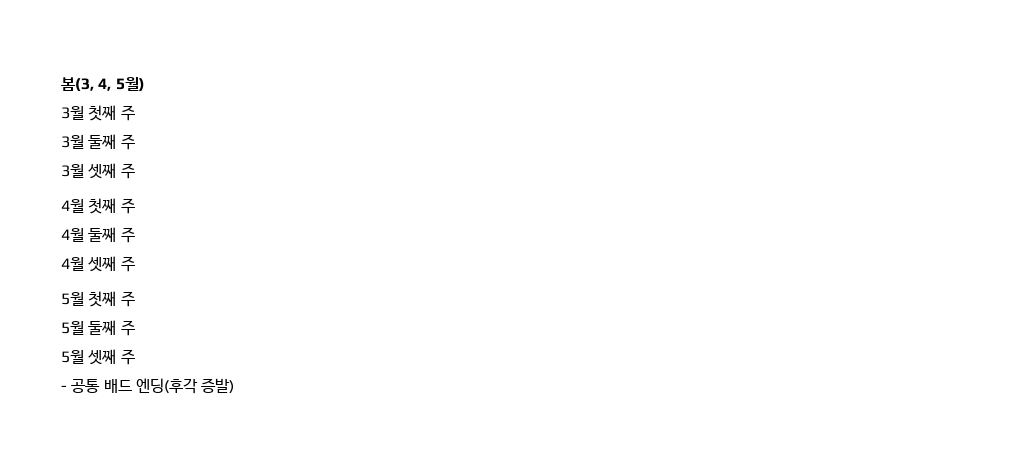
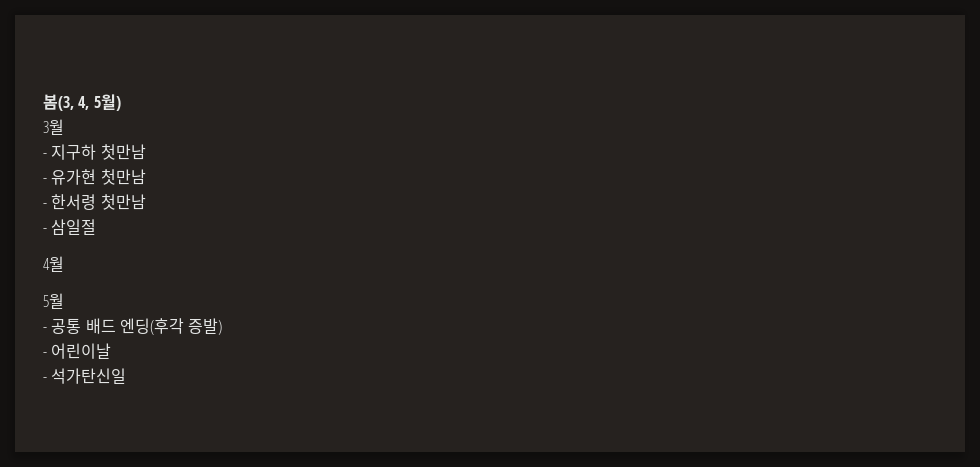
- 3월 첫째 주
- 3월 둘째 주
- 3월 셋째 주
- 4월 첫째 주
- 4월 둘째 주
- 4월 셋째 주
- 5월 첫째 주
- 5월 둘째 주
- 5월 셋째 주
+ 3월
+ - 지구하 첫만남
+ - 유가현 첫만남
+ - 한서령 첫만남
+ - 삼일절
+ 4월
+ 5월
+ - 어린이날
+ - 석가탄신일

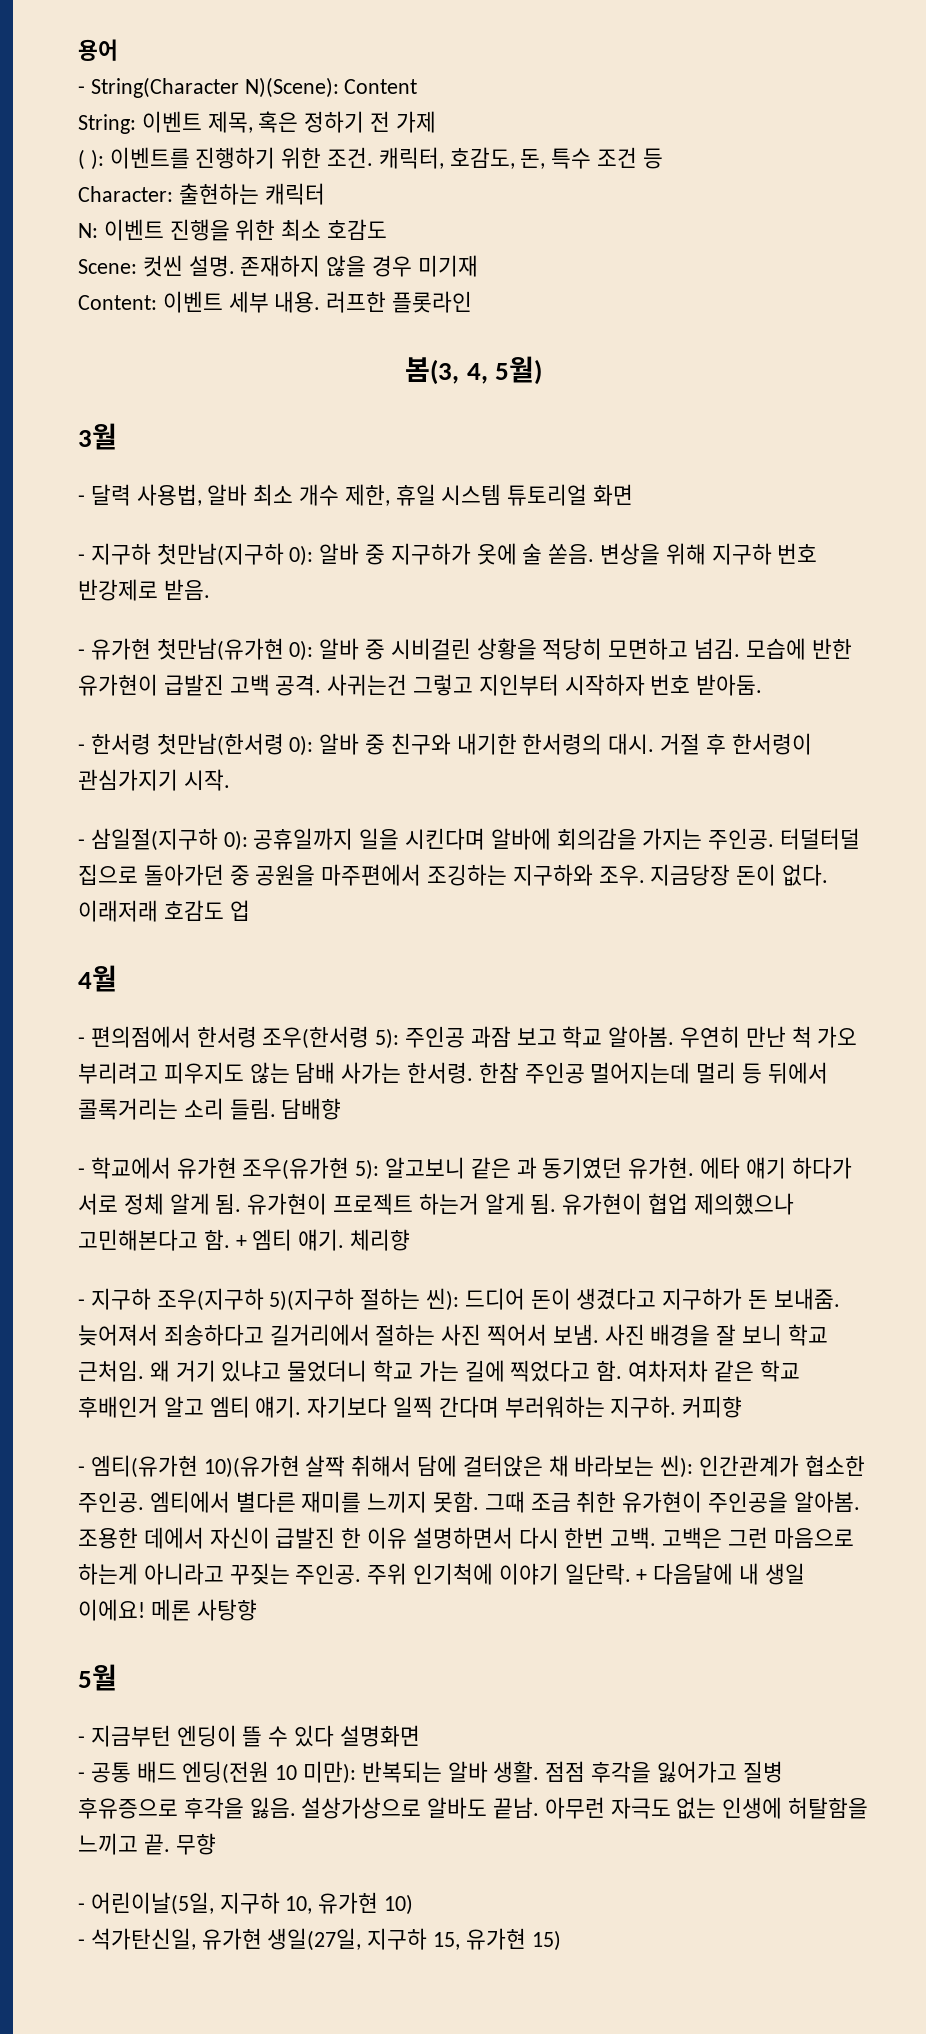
+ 용어
+ - String(Character N)(Scene): Content
+ String: 이벤트 제목, 혹은 정하기 전 가제
+ ( ): 이벤트를 진행하기 위한 조건. 캐릭터, 호감도, 돈, 특수 조건 등
+ Character: 출현하는 캐릭터
+ N: 이벤트 진행을 위한 최소 호감도
+ Scene: 컷씬 설명. 존재하지 않을 경우 미기재
+ Content: 이벤트 세부 내용. 러프한 플롯라인
  봄(3, 4, 5월)
  3월
- - 지구하 첫만남
- - 유가현 첫만남
- - 한서령 첫만남
- - 삼일절
+ - 달력 사용법, 알바 최소 개수 제한, 휴일 시스템 튜토리얼 화면
+ - 지구하 첫만남(지구하 0): 알바 중 지구하가 옷에 술 쏟음. 변상을 위해 지구하 번호 반강제로 받음.
+ - 유가현 첫만남(유가현 0): 알바 중 시비걸린 상황을 적당히 모면하고 넘김. 모습에 반한 유가현이 급발진 고백 공격. 사귀는건 그렇고 지인부터 시작하자 번호 받아둠.
+ - 한서령 첫만남(한서령 0): 알바 중 친구와 내기한 한서령의 대시. 거절 후 한서령이 관심가지기 시작.
+ - 삼일절(지구하 0): 공휴일까지 일을 시킨다며 알바에 회의감을 가지는 주인공. 터덜터덜 집으로 돌아가던 중 공원을 마주편에서 조깅하는 지구하와 조우. 지금당장 돈이 없다. 이래저래 호감도 업
  4월
+ - 편의점에서 한서령 조우(한서령 5): 주인공 과잠 보고 학교 알아봄. 우연히 만난 척 가오 부리려고 피우지도 않는 담배 사가는 한서령. 한참 주인공 멀어지는데 멀리 등 뒤에서 콜록거리는 소리 들림. 담배향
+ - 학교에서 유가현 조우(유가현 5): 알고보니 같은 과 동기였던 유가현. 에타 얘기 하다가 서로 정체 알게 됨. 유가현이 프로젝트 하는거 알게 됨. 유가현이 협업 제의했으나 고민해본다고 함. + 엠티 얘기. 체리향
+ - 지구하 조우(지구하 5)(지구하 절하는 씬): 드디어 돈이 생겼다고 지구하가 돈 보내줌. 늦어져서 죄송하다고 길거리에서 절하는 사진 찍어서 보냄. 사진 배경을 잘 보니 학교 근처임. 왜 거기 있냐고 물었더니 학교 가는 길에 찍었다고 함. 여차저차 같은 학교 후배인거 알고 엠티 얘기. 자기보다 일찍 간다며 부러워하는 지구하. 커피향
+ - 엠티(유가현 10)(유가현 살짝 취해서 담에 걸터앉은 채 바라보는 씬): 인간관계가 협소한 주인공. 엠티에서 별다른 재미를 느끼지 못함. 그때 조금 취한 유가현이 주인공을 알아봄. 조용한 데에서 자신이 급발진 한 이유 설명하면서 다시 한번 고백. 고백은 그런 마음으로 하는게 아니라고 꾸짖는 주인공. 주위 인기척에 이야기 일단락. + 다음달에 내 생일 이에요! 메론 사탕향
  5월
- - 공통 배드 엔딩(후각 증발)
- - 어린이날
- - 석가탄신일
+ - 지금부턴 엔딩이 뜰 수 있다 설명화면
+ - 공통 배드 엔딩(전원 10 미만): 반복되는 알바 생활. 점점 후각을 잃어가고 질병 후유증으로 후각을 잃음. 설상가상으로 알바도 끝남. 아무런 자극도 없는 인생에 허탈함을 느끼고 끝. 무향
+ - 어린이날(5일, 지구하 10, 유가현 10)
+ - 석가탄신일, 유가현 생일(27일, 지구하 15, 유가현 15)

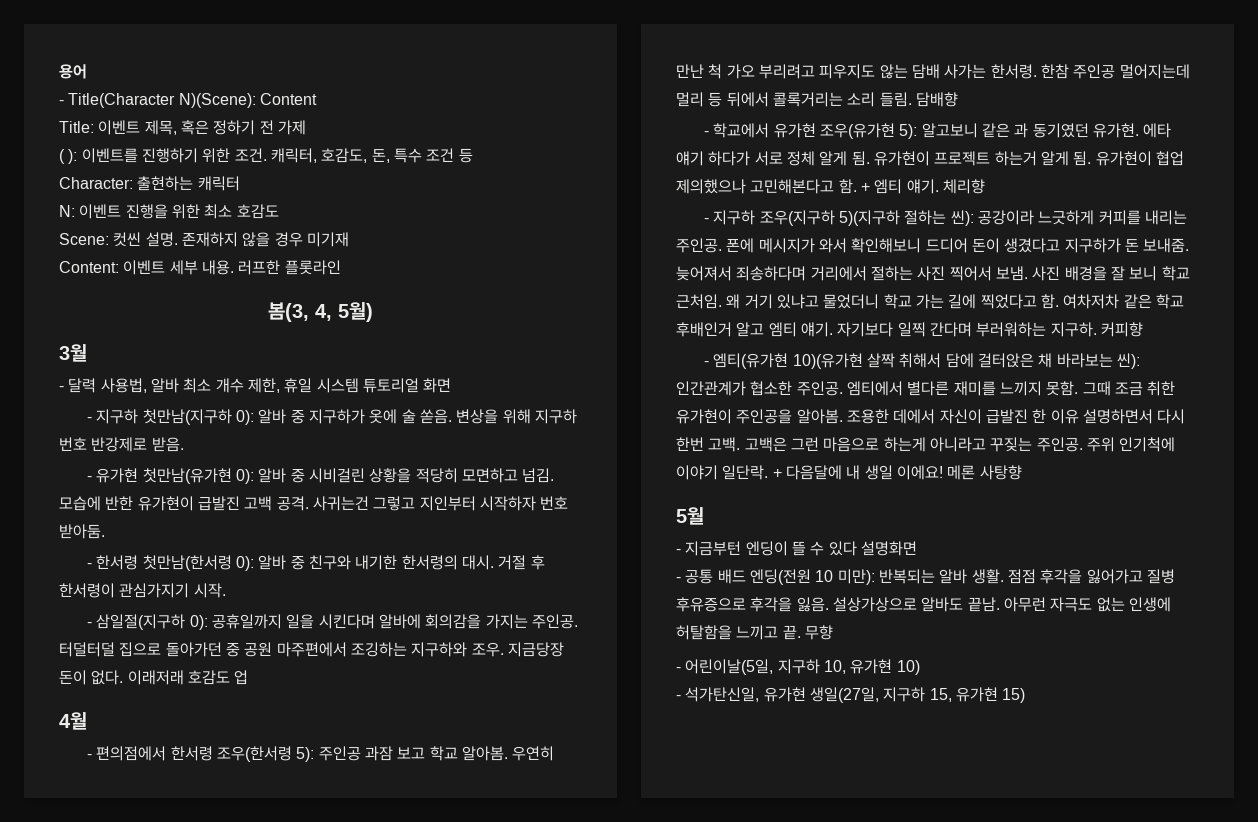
- - String(Character N)(Scene): Content
+ - Title(Character N)(Scene): Content
- String: 이벤트 제목, 혹은 정하기 전 가제
+ Title: 이벤트 제목, 혹은 정하기 전 가제
- 터덜터덜 집으로 돌아가던 중 공원을 마주편에서 조깅하는 지구하와 조우.
+ 터덜터덜 집으로 돌아가던 중 공원 마주편에서 조깅하는 지구하와 조우.
- - 지구하 조우(지구하 5)(지구하 절하는 씬): 드디어 돈이 생겼다고 지구하가 돈 보내줌.
+ - 지구하 조우(지구하 5)(지구하 절하는 씬): 공강이라 느긋하게 커피를 내리는 주인공. 폰에 메시지가 와서 확인해보니 드디어 돈이 생겼다고 지구하가 돈 보내줌.
- 늦어져서 죄송하다고 길거리에서 절하는 사진 찍어서 보냄.
+ 늦어져서 죄송하다며 거리에서 절하는 사진 찍어서 보냄.

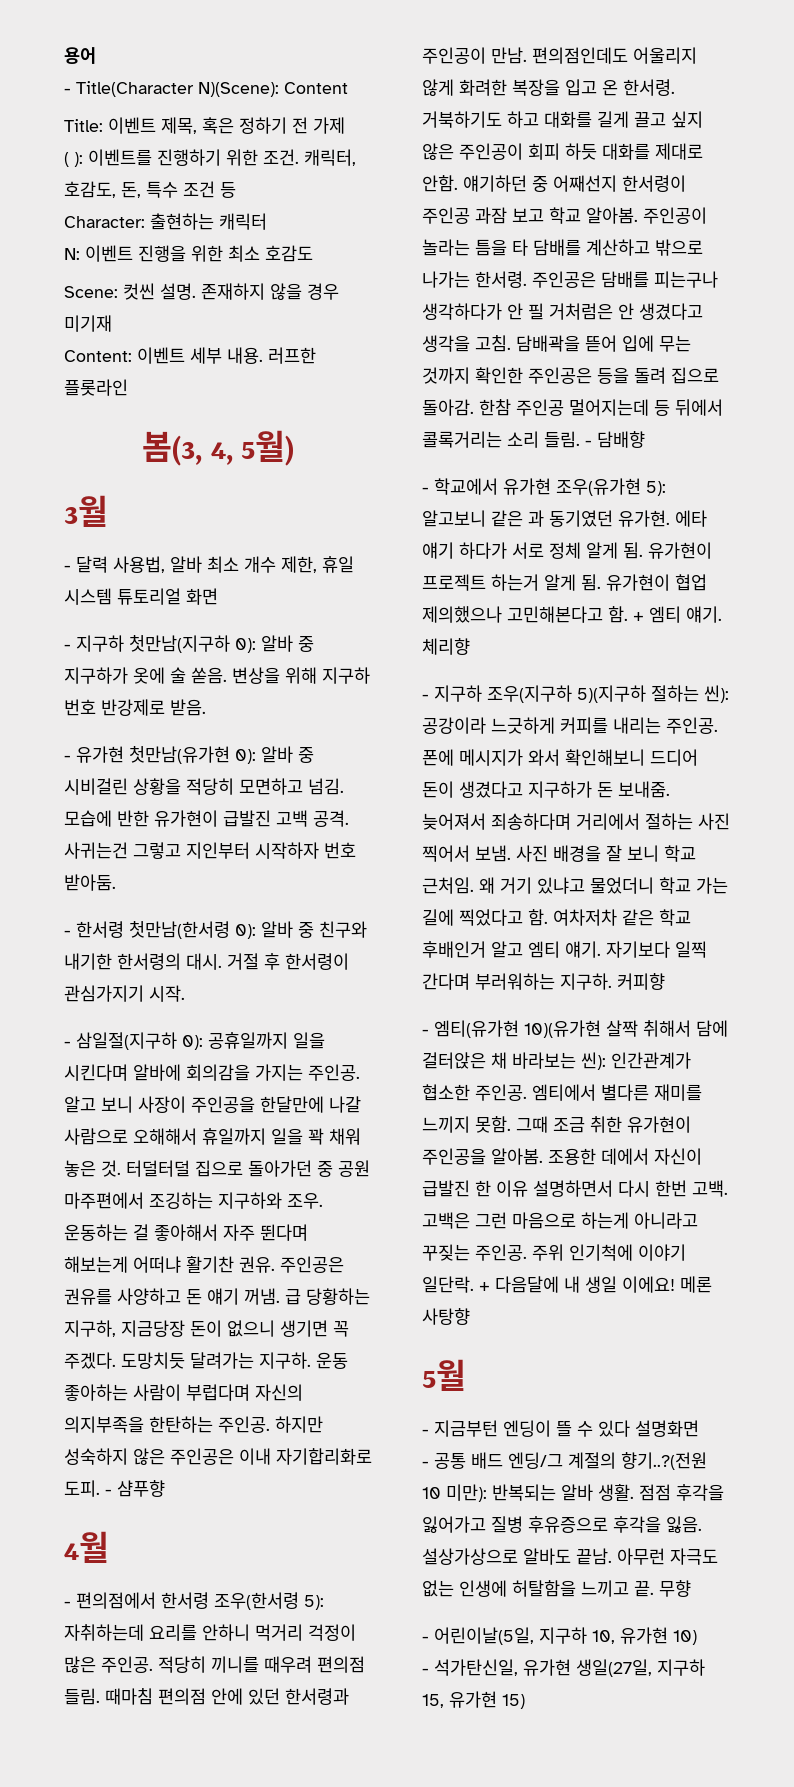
+ 알고 보니 사장이 주인공을 한달만에 나갈 사람으로 오해해서 휴일까지 일을 꽉 채워 놓은 것.
- 지금당장 돈이 없다. 이래저래 호감도 업
+ 운동하는 걸 좋아해서 자주 뛴다며 해보는게 어떠냐 활기찬 권유. 주인공은 권유를 사양하고 돈 얘기 꺼냄. 급 당황하는 지구하, 지금당장 돈이 없으니 생기면 꼭 주겠다. 도망치듯 달려가는 지구하. 운동 좋아하는 사람이 부럽다며 자신의 의지부족을 한탄하는 주인공. 하지만 성숙하지 않은 주인공은 이내 자기합리화로 도피. - 샴푸향
- - 편의점에서 한서령 조우(한서령 5): 주인공 과잠 보고 학교 알아봄.
+ - 편의점에서 한서령 조우(한서령 5): 자취하는데 요리를 안하니 먹거리 걱정이 많은 주인공. 적당히 끼니를 때우려 편의점 들림. 때마침 편의점 안에 있던 한서령과 주인공이 만남. 편의점인데도 어울리지 않게 화려한 복장을 입고 온 한서령. 거북하기도 하고 대화를 길게 끌고 싶지 않은 주인공이 회피 하듯 대화를 제대로 안함. 얘기하던 중 어째선지 한서령이 주인공 과잠 보고 학교 알아봄.
- 우연히 만난 척 가오 부리려고 피우지도 않는 담배 사가는 한서령.
+ 주인공이 놀라는 틈을 타 담배를 계산하고 밖으로 나가는 한서령. 주인공은 담배를 피는구나 생각하다가 안 필 거처럼은 안 생겼다고 생각을 고침. 담배곽을 뜯어 입에 무는 것까지 확인한 주인공은 등을 돌려 집으로 돌아감.
- 한참 주인공 멀어지는데 멀리 등 뒤에서 콜록거리는 소리 들림.
+ 한참 주인공 멀어지는데 등 뒤에서 콜록거리는 소리 들림.
- 담배향
+ - 담배향
- - 공통 배드 엔딩(전원 10 미만): 반복되는 알바 생활.
+ - 공통 배드 엔딩/그 계절의 향기..?(전원 10 미만): 반복되는 알바 생활.

